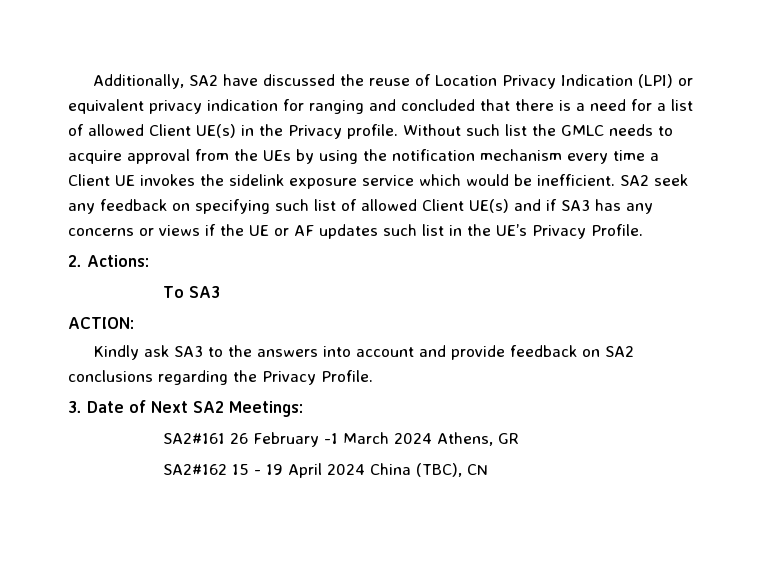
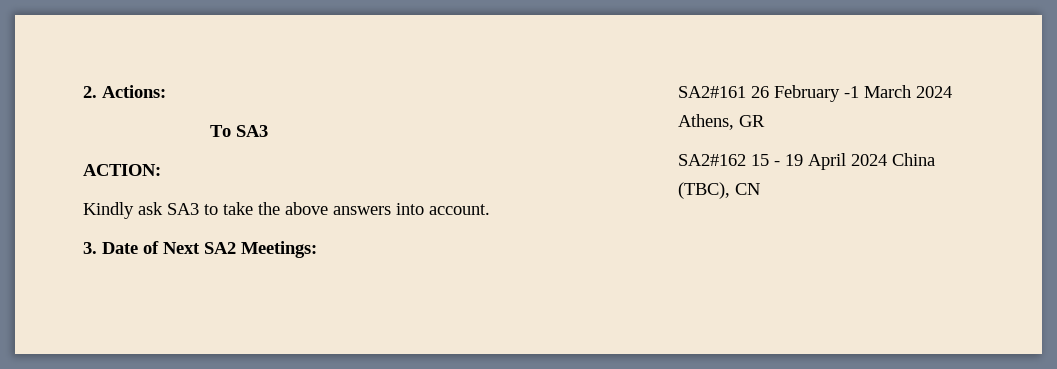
- Additionally, SA2 have discussed the reuse of Location Privacy Indication (LPI) or equivalent privacy indication for ranging and concluded that there is a need for a list of allowed Client UE(s) in the Privacy profile. Without such list the GMLC needs to acquire approval from the UEs by using the notification mechanism every time a Client UE invokes the sidelink exposure service which would be inefficient. SA2 seek any feedback on specifying such list of allowed Client UE(s) and if SA3 has any concerns or views if the UE or AF updates such list in the UE’s Privacy Profile.
- Kindly ask SA3 to the answers into account and provide feedback on SA2 conclusions regarding the Privacy Profile.
+ Kindly ask SA3 to take the above answers into account.

